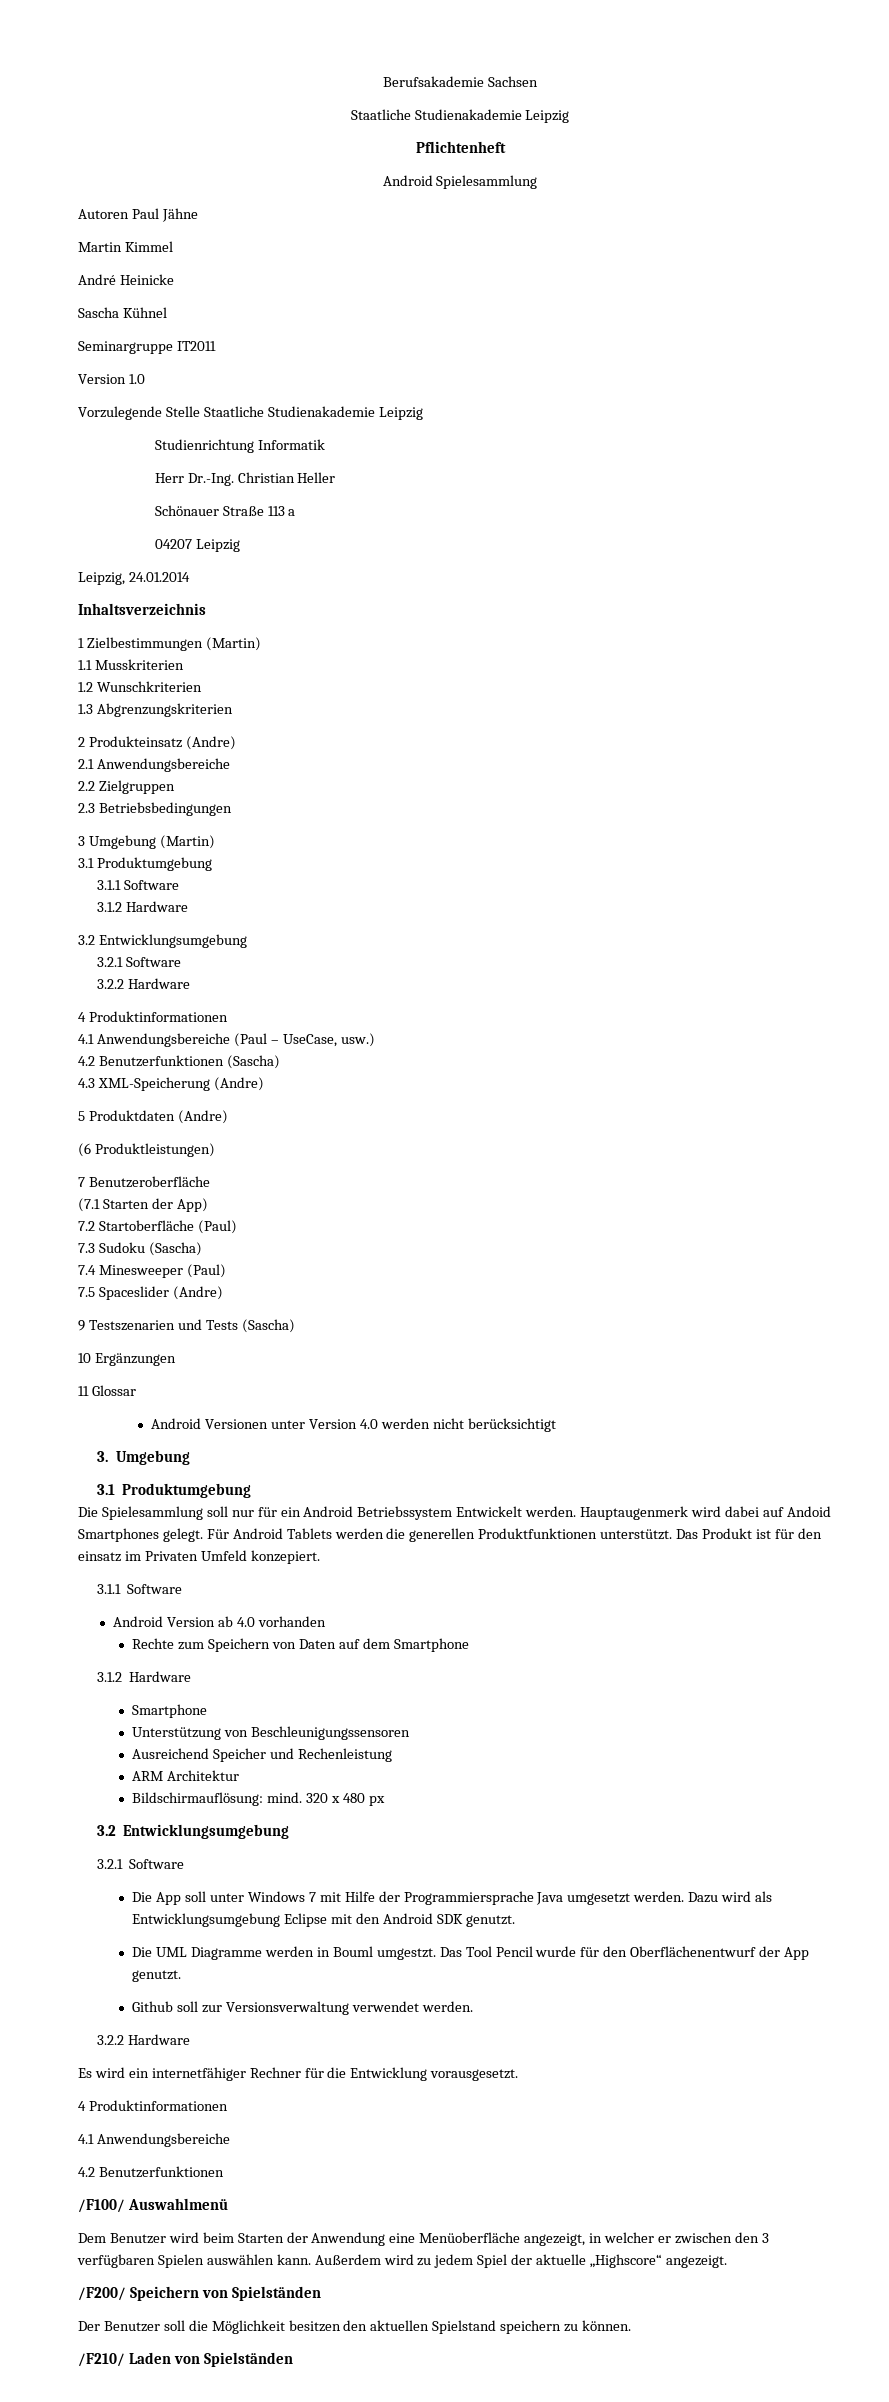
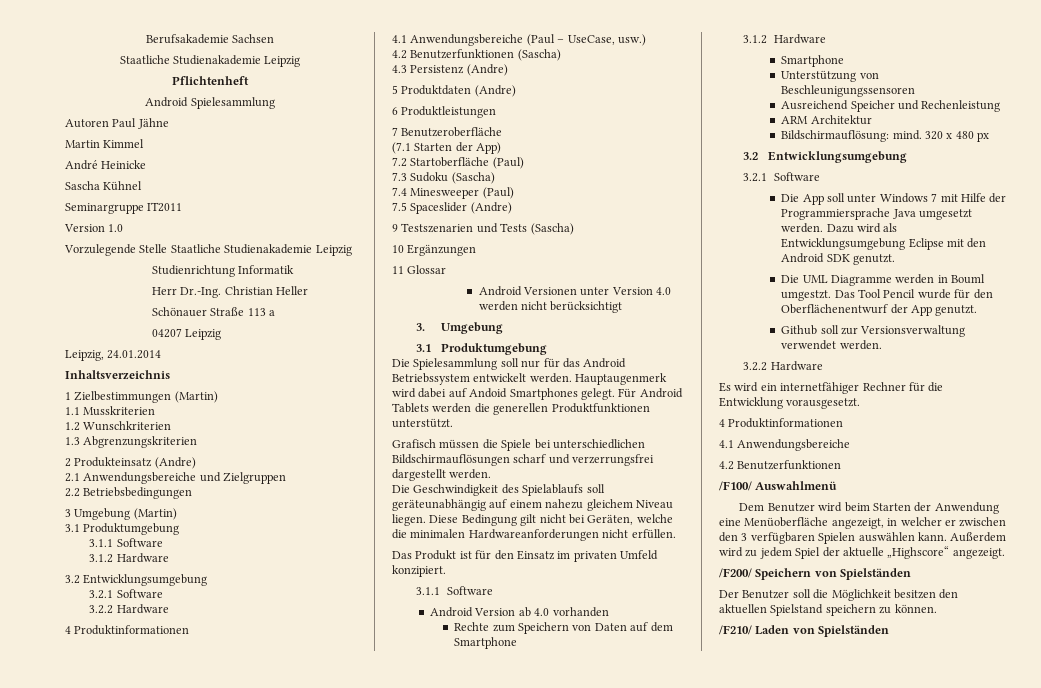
- 2.1 Anwendungsbereiche
+ 2.1 Anwendungsbereiche und Zielgruppen
- 2.2 Zielgruppen
- 2.3 Betriebsbedingungen
+ 2.2 Betriebsbedingungen
- 4.3 XML-Speicherung (Andre)
+ 4.3 Persistenz (Andre)
- (6 Produktleistungen)
+ 6 Produktleistungen
- Die Spielesammlung soll nur für ein Android Betriebssystem Entwickelt werden.
+ Die Spielesammlung soll nur für das Android Betriebssystem entwickelt werden.
- Für Android Tablets werden die generellen Produktfunktionen unterstützt. Das Produkt ist für den einsatz im Privaten Umfeld konzepiert.
+ Für Android Tablets werden die generellen Produktfunktionen unterstützt.
+ Grafisch müssen die Spiele bei unterschiedlichen Bildschirmauflösungen scharf und verzerrungsfrei dargestellt werden.
+ Die Geschwindigkeit des Spielablaufs soll geräteunabhängig auf einem nahezu gleichem Niveau liegen. Diese Bedingung gilt nicht bei Geräten, welche die minimalen Hardwareanforderungen nicht erfüllen.
+ Das Produkt ist für den Einsatz im privaten Umfeld konzipiert.

